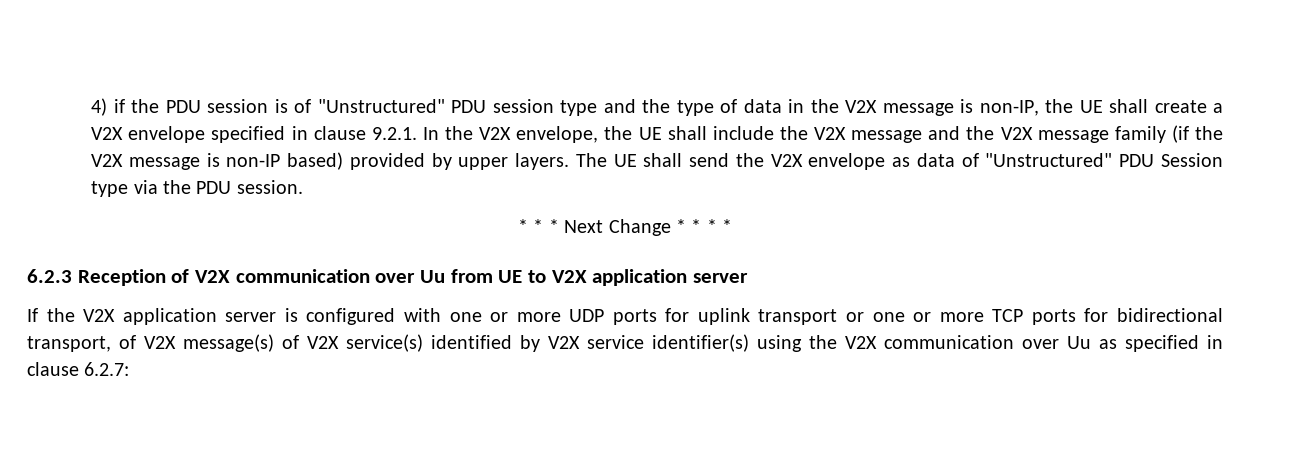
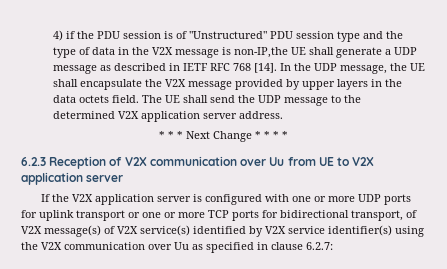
- 4) if the PDU session is of "Unstructured" PDU session type and the type of data in the V2X message is non-IP, the UE shall create a V2X envelope specified in clause 9.2.1. In the V2X envelope, the UE shall include the V2X message and the V2X message family (if the V2X message is non-IP based) provided by upper layers.
+ 4) if the PDU session is of "Unstructured" PDU session type and the type of data in the V2X message is non-IP,the UE shall generate a UDP message as described in IETF RFC 768 [14]. In the UDP message, the UE shall encapsulate the V2X message provided by upper layers in the data octets field.
- The UE shall send the V2X envelope as data of "Unstructured" PDU Session type via the PDU session.
+ The UE shall send the UDP message to the determined V2X application server address.

